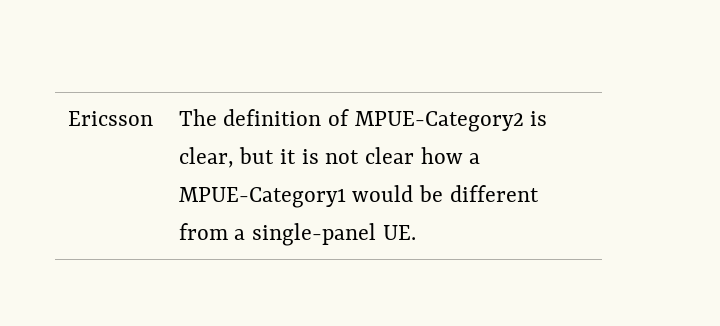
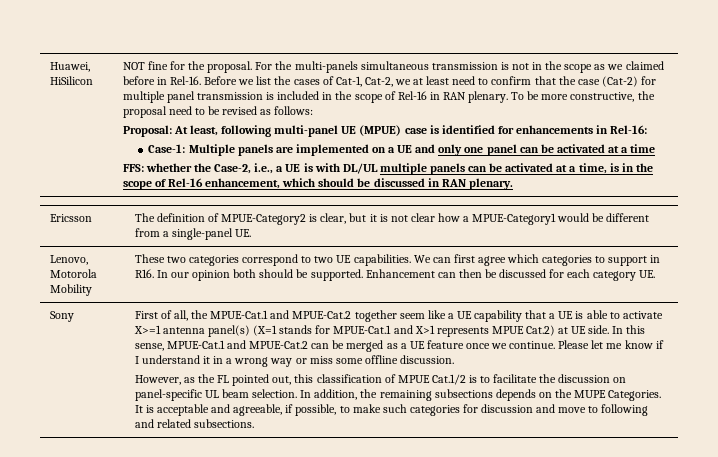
+ Huawei, HiSilicon | NOT fine for the proposal. For the multi-panels simultaneous transmission is not in the scope as we claimed before in Rel-16. Before we list the cases of Cat-1, Cat-2, we at least need to confirm that the case (Cat-2) for multiple panel transmission is included in the scope of Rel-16 in RAN plenary. To be more constructive, the proposal need to be revised as follows:
+ Proposal: At least, following multi-panel UE (MPUE) case is identified for enhancements in Rel-16:
+ Case-1: Multiple panels are implemented on a UE and only one panel can be activated at a time
+ FFS: whether the Case-2, i.e., a UE is with DL/UL multiple panels can be activated at a time, is in the scope of Rel-16 enhancement, which should be discussed in RAN plenary.
+ Lenovo, Motorola Mobility | These two categories correspond to two UE capabilities. We can first agree which categories to support in R16. In our opinion both should be supported. Enhancement can then be discussed for each category UE.
+ Sony | First of all, the MPUE-Cat.1 and MPUE-Cat.2 together seem like a UE capability that a UE is able to activate X>=1 antenna panel(s) (X=1 stands for MPUE-Cat.1 and X>1 represents MPUE Cat.2) at UE side. In this sense, MPUE-Cat.1 and MPUE-Cat.2 can be merged as a UE feature once we continue. Please let me know if I understand it in a wrong way or miss some offline discussion.
+ However, as the FL pointed out, this classification of MPUE Cat.1/2 is to facilitate the discussion on panel-specific UL beam selection. In addition, the remaining subsections depends on the MUPE Categories. It is acceptable and agreeable, if possible, to make such categories for discussion and move to following and related subsections.

